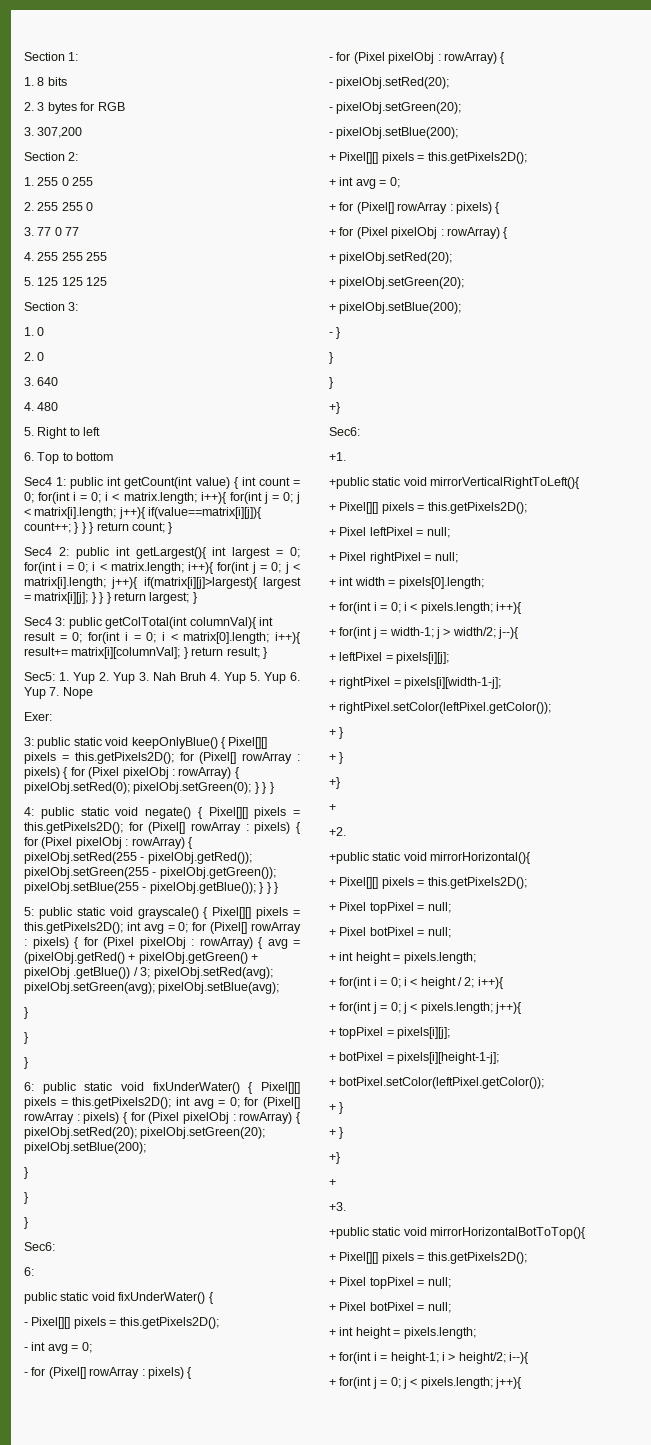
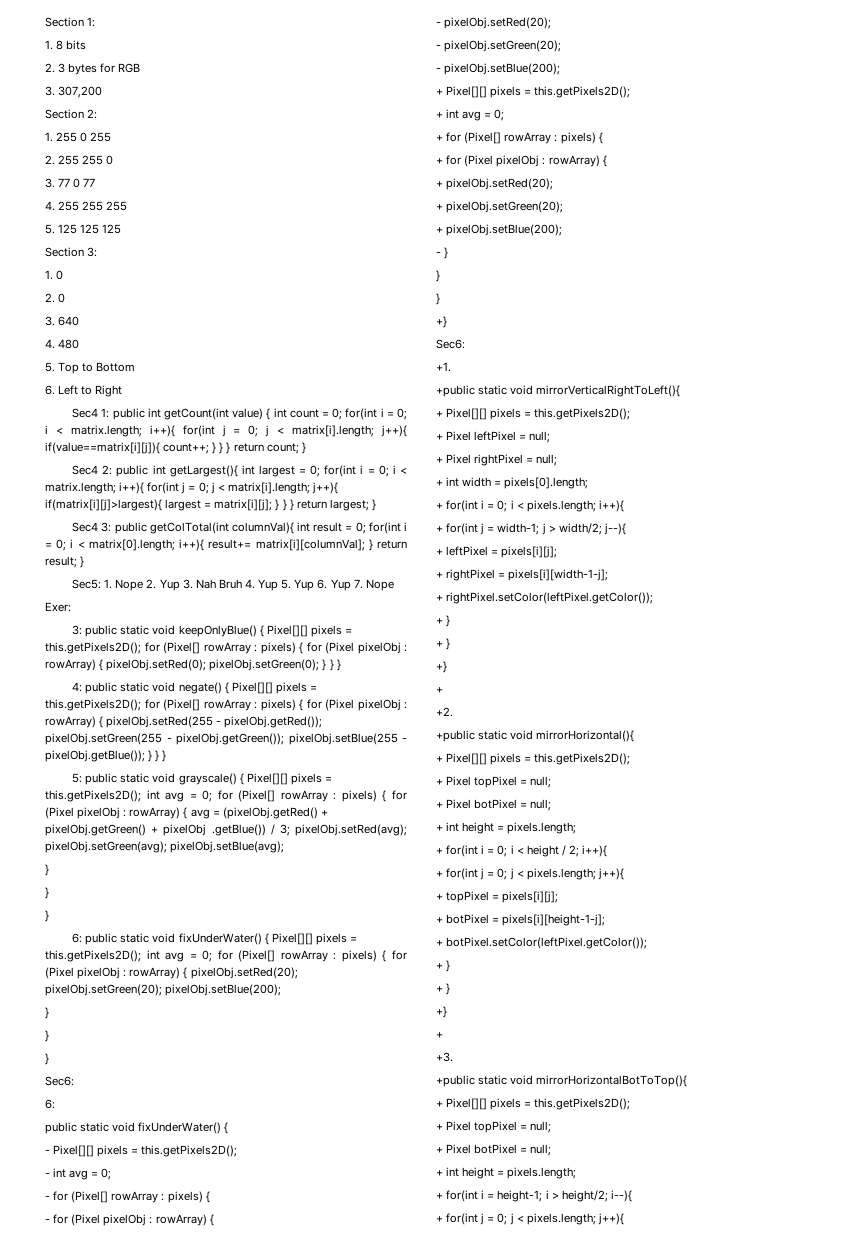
- 5. Right to left
- 6. Top to bottom
+ 5. Top to Bottom
+ 6. Left to Right
- Sec5: 1. Yup 2. Yup 3. Nah Bruh 4. Yup 5. Yup 6. Yup 7. Nope
+ Sec5: 1. Nope 2. Yup 3. Nah Bruh 4. Yup 5. Yup 6. Yup 7. Nope

